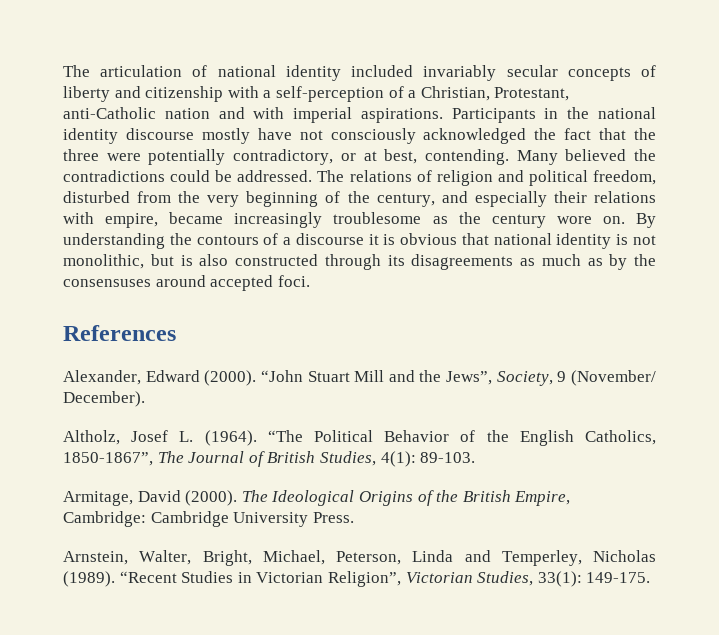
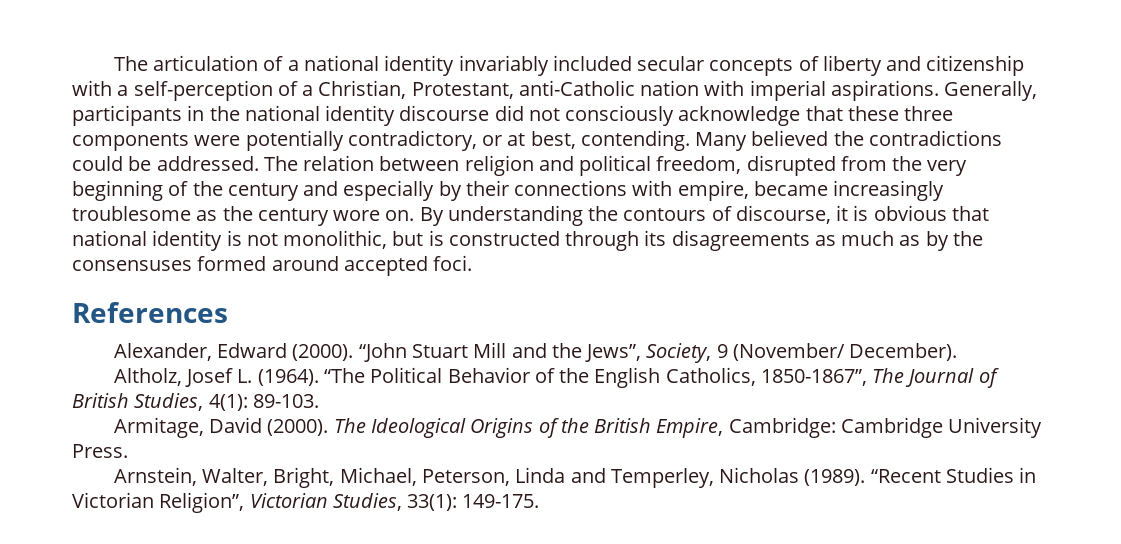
- The articulation of national identity included invariably secular concepts of liberty and citizenship with a self-perception of a Christian, Protestant, anti-Catholic nation and with imperial aspirations.
+ The articulation of a national identity invariably included secular concepts of liberty and citizenship with a self-perception of a Christian, Protestant, anti-Catholic nation with imperial aspirations.
- Participants in the national identity discourse mostly have not consciously acknowledged the fact that the three were potentially contradictory, or at best, contending.
+ Generally, participants in the national identity discourse did not consciously acknowledge that these three components were potentially contradictory, or at best, contending.
- The relations of religion and political freedom, disturbed from the very beginning of the century, and especially their relations with empire, became increasingly troublesome as the century wore on.
+ The relation between religion and political freedom, disrupted from the very beginning of the century and especially by their connections with empire, became increasingly troublesome as the century wore on.
- By understanding the contours of a discourse it is obvious that national identity is not monolithic, but is also constructed through its disagreements as much as by the consensuses around accepted foci.
+ By understanding the contours of discourse, it is obvious that national identity is not monolithic, but is constructed through its disagreements as much as by the consensuses formed around accepted foci.

